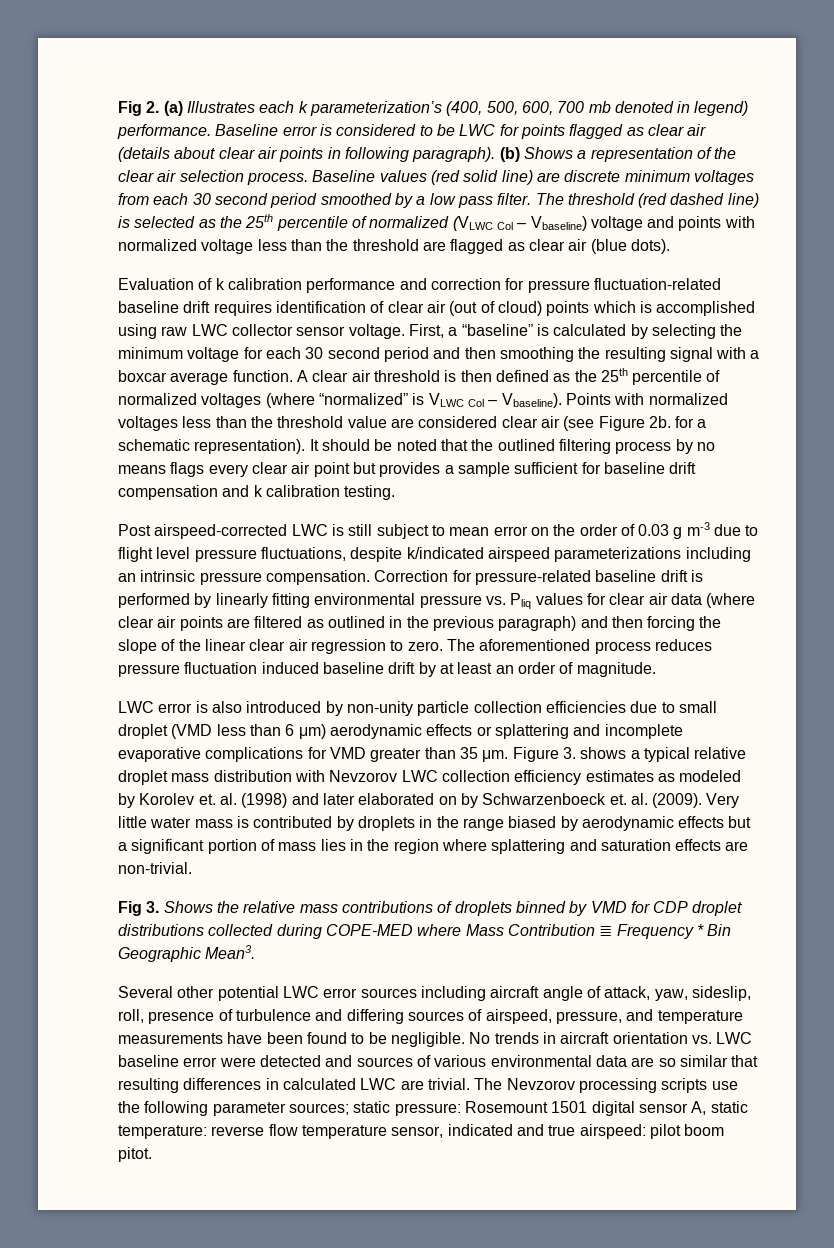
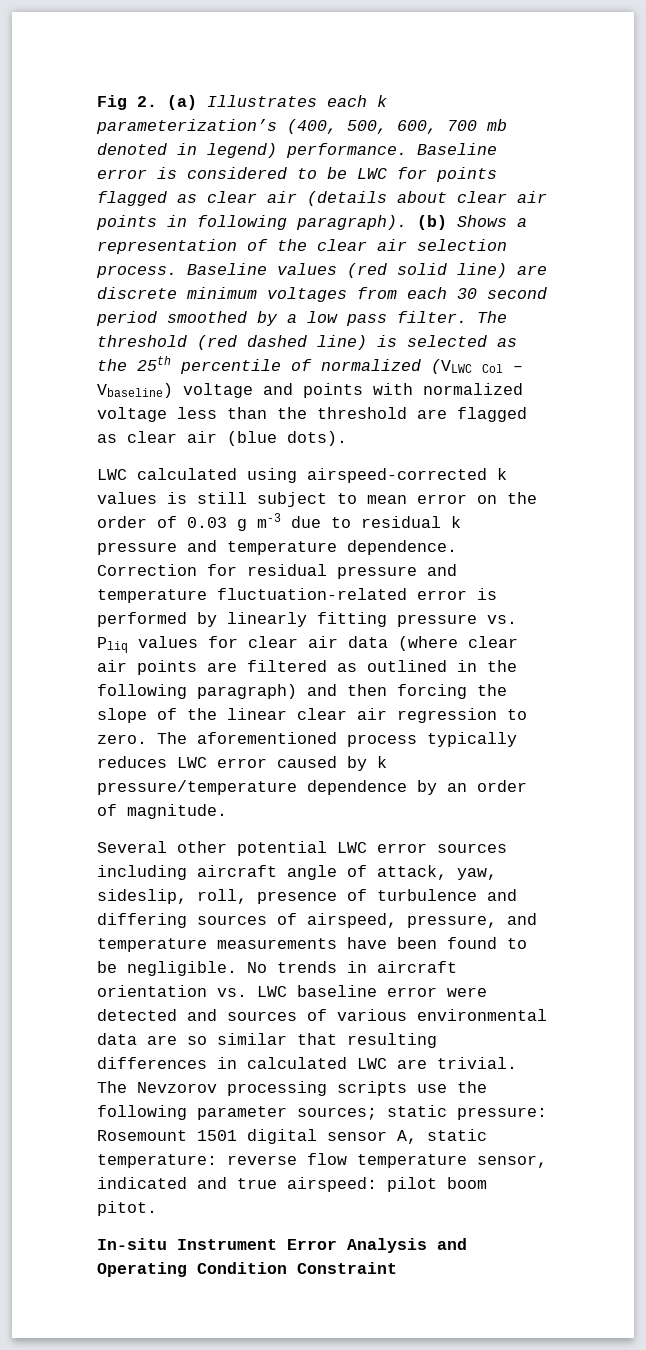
- Evaluation of k calibration performance and correction for pressure fluctuation-related baseline drift requires identification of clear air (out of cloud) points which is accomplished using raw LWC collector sensor voltage. First, a “baseline” is calculated by selecting the minimum voltage for each 30 second period and then smoothing the resulting signal with a boxcar average function. A clear air threshold is then defined as the 25th percentile of normalized voltages (where “normalized” is VLWC Col – Vbaseline). Points with normalized voltages less than the threshold value are considered clear air (see Figure 2b. for a schematic representation). It should be noted that the outlined filtering process by no means flags every clear air point but provides a sample sufficient for baseline drift compensation and k calibration testing.
- Post airspeed-corrected LWC is still subject to mean error on the order of 0.03 g m-3 due to flight level pressure fluctuations, despite k/indicated airspeed parameterizations including an intrinsic pressure compensation. Correction for pressure-related baseline drift is performed by linearly fitting environmental pressure vs. Pliq values for clear air data (where clear air points are filtered as outlined in the previous paragraph) and then forcing the slope of the linear clear air regression to zero.
+ LWC calculated using airspeed-corrected k values is still subject to mean error on the order of 0.03 g m-3 due to residual k pressure and temperature dependence. Correction for residual pressure and temperature fluctuation-related error is performed by linearly fitting pressure vs. Pliq values for clear air data (where clear air points are filtered as outlined in the following paragraph) and then forcing the slope of the linear clear air regression to zero.
- The aforementioned process reduces pressure fluctuation induced baseline drift by at least an order of magnitude.
- LWC error is also introduced by non-unity particle collection efficiencies due to small droplet (VMD less than 6 μm) aerodynamic effects or splattering and incomplete evaporative complications for VMD greater than 35 μm. Figure 3. shows a typical relative droplet mass distribution with Nevzorov LWC collection efficiency estimates as modeled by Korolev et. al. (1998) and later elaborated on by Schwarzenboeck et. al. (2009). Very little water mass is contributed by droplets in the range biased by aerodynamic effects but a significant portion of mass lies in the region where splattering and saturation effects are non-trivial.
- Fig 3. Shows the relative mass contributions of droplets binned by VMD for CDP droplet distributions collected during COPE-MED where Mass Contribution ≣ Frequency * Bin Geographic Mean3.
+ The aforementioned process typically reduces LWC error caused by k pressure/temperature dependence by an order of magnitude.
+ In-situ Instrument Error Analysis and Operating Condition Constraint

